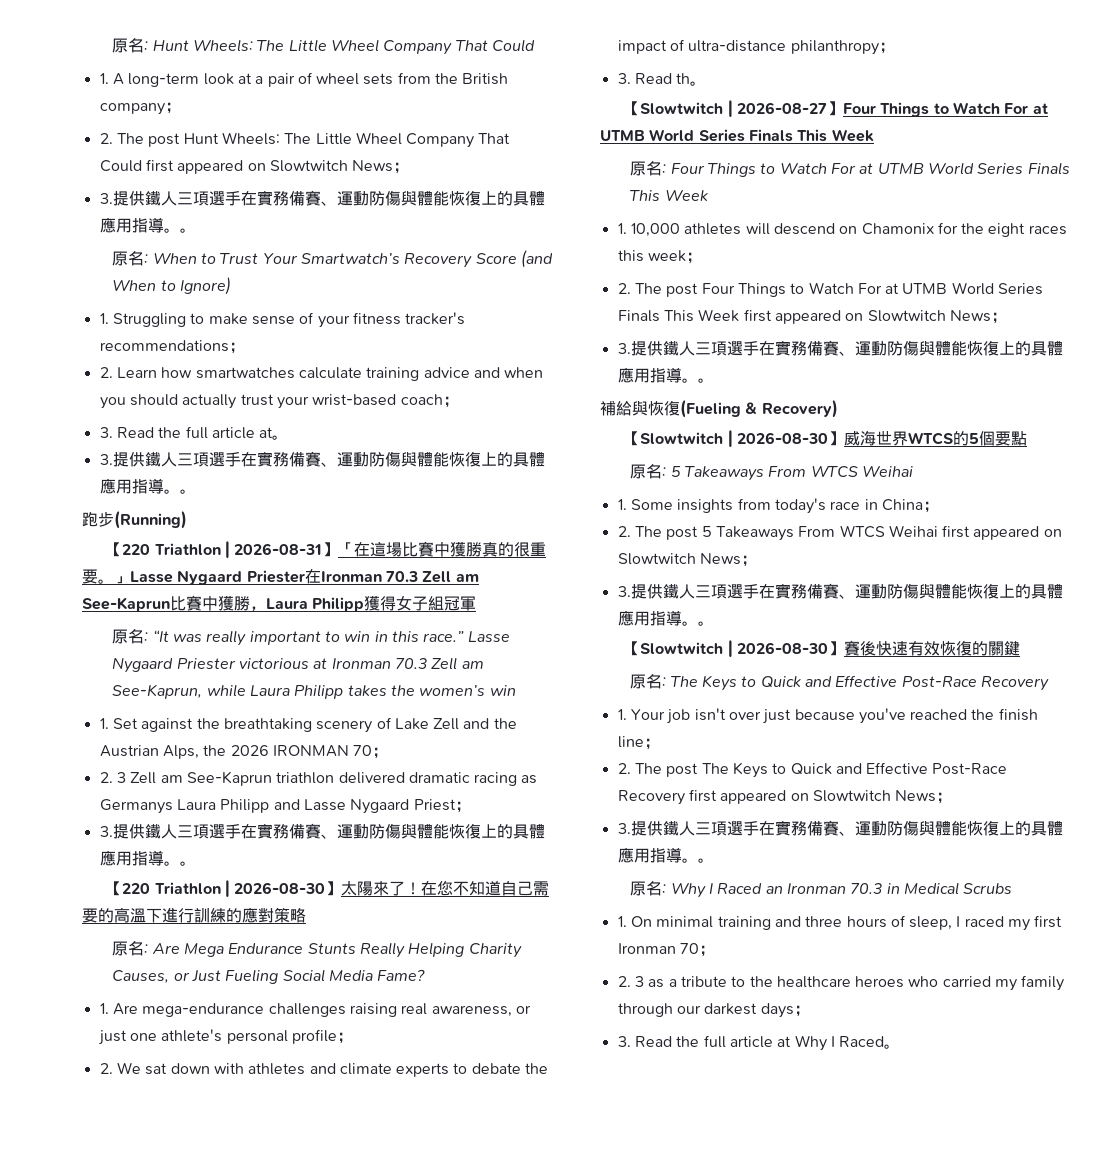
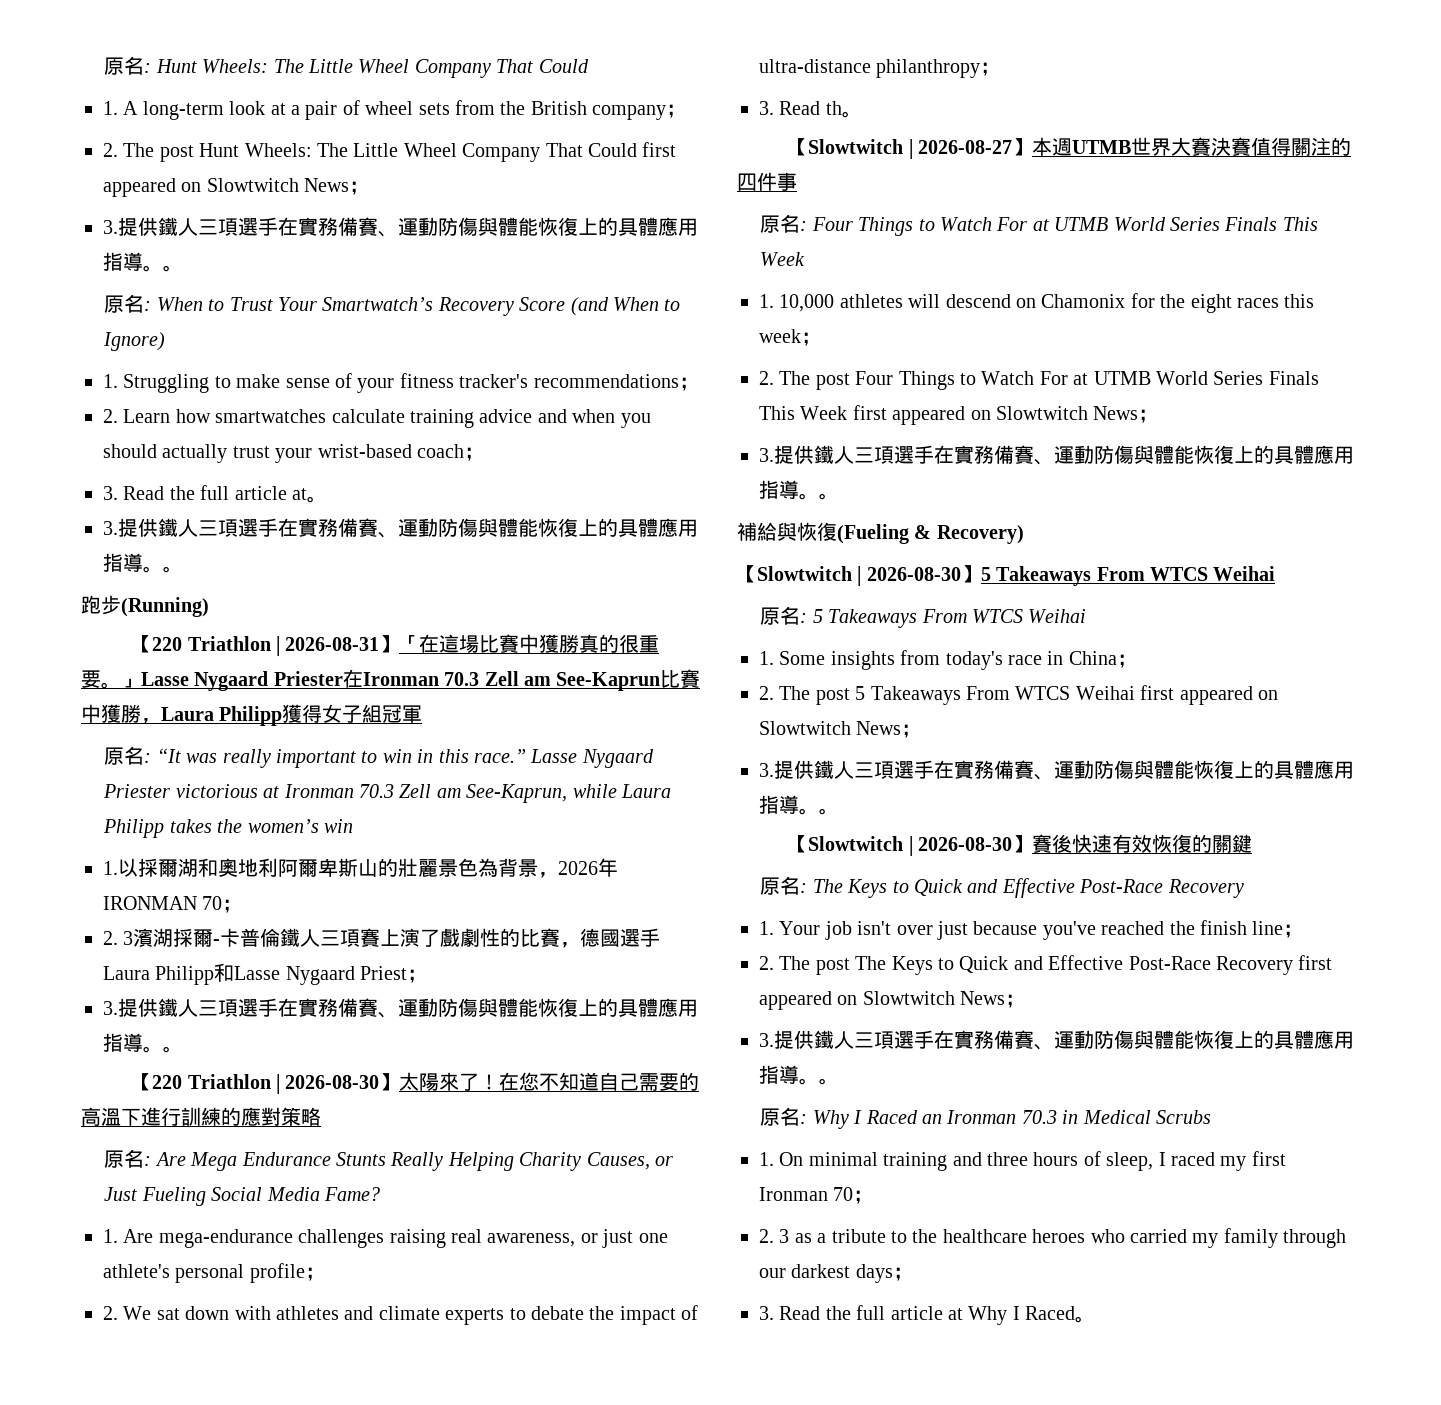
- 1. Set against the breathtaking scenery of Lake Zell and the Austrian Alps, the 2026 IRONMAN 70；
+ 1.以採爾湖和奧地利阿爾卑斯山的壯麗景色為背景，2026年IRONMAN 70；
- 2. 3 Zell am See-Kaprun triathlon delivered dramatic racing as Germanys Laura Philipp and Lasse Nygaard Priest；
+ 2. 3濱湖採爾-卡普倫鐵人三項賽上演了戲劇性的比賽，德國選手Laura Philipp和Lasse Nygaard Priest；
- 【Slowtwitch | 2026-08-27】Four Things to Watch For at UTMB World Series Finals This Week
+ 【Slowtwitch | 2026-08-27】本週UTMB世界大賽決賽值得關注的四件事
- 【Slowtwitch | 2026-08-30】威海世界WTCS的5個要點
+ 【Slowtwitch | 2026-08-30】5 Takeaways From WTCS Weihai

